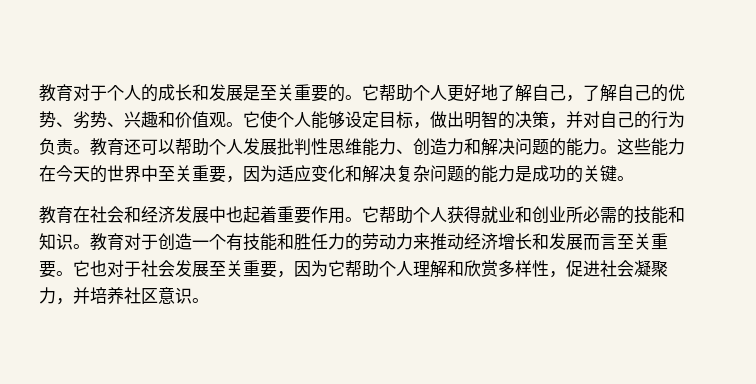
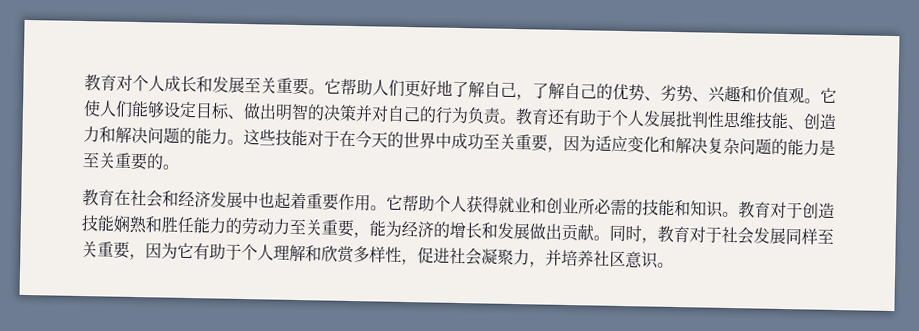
- 教育对于个人的成长和发展是至关重要的。它帮助个人更好地了解自己，了解自己的优势、劣势、兴趣和价值观。
+ 教育对个人成长和发展至关重要。它帮助人们更好地了解自己，了解自己的优势、劣势、兴趣和价值观。
- 它使个人能够设定目标，做出明智的决策，并对自己的行为负责。
+ 它使人们能够设定目标、做出明智的决策并对自己的行为负责。
- 教育还可以帮助个人发展批判性思维能力、创造力和解决问题的能力。
+ 教育还有助于个人发展批判性思维技能、创造力和解决问题的能力。
- 这些能力在今天的世界中至关重要，因为适应变化和解决复杂问题的能力是成功的关键。
+ 这些技能对于在今天的世界中成功至关重要，因为适应变化和解决复杂问题的能力是至关重要的。
- 教育对于创造一个有技能和胜任力的劳动力来推动经济增长和发展而言至关重要。它也对于社会发展至关重要，因为它帮助个人理解和欣赏多样性，促进社会凝聚力，并培养社区意识。
+ 教育对于创造技能娴熟和胜任能力的劳动力至关重要，能为经济的增长和发展做出贡献。同时，教育对于社会发展同样至关重要，因为它有助于个人理解和欣赏多样性，促进社会凝聚力，并培养社区意识。

